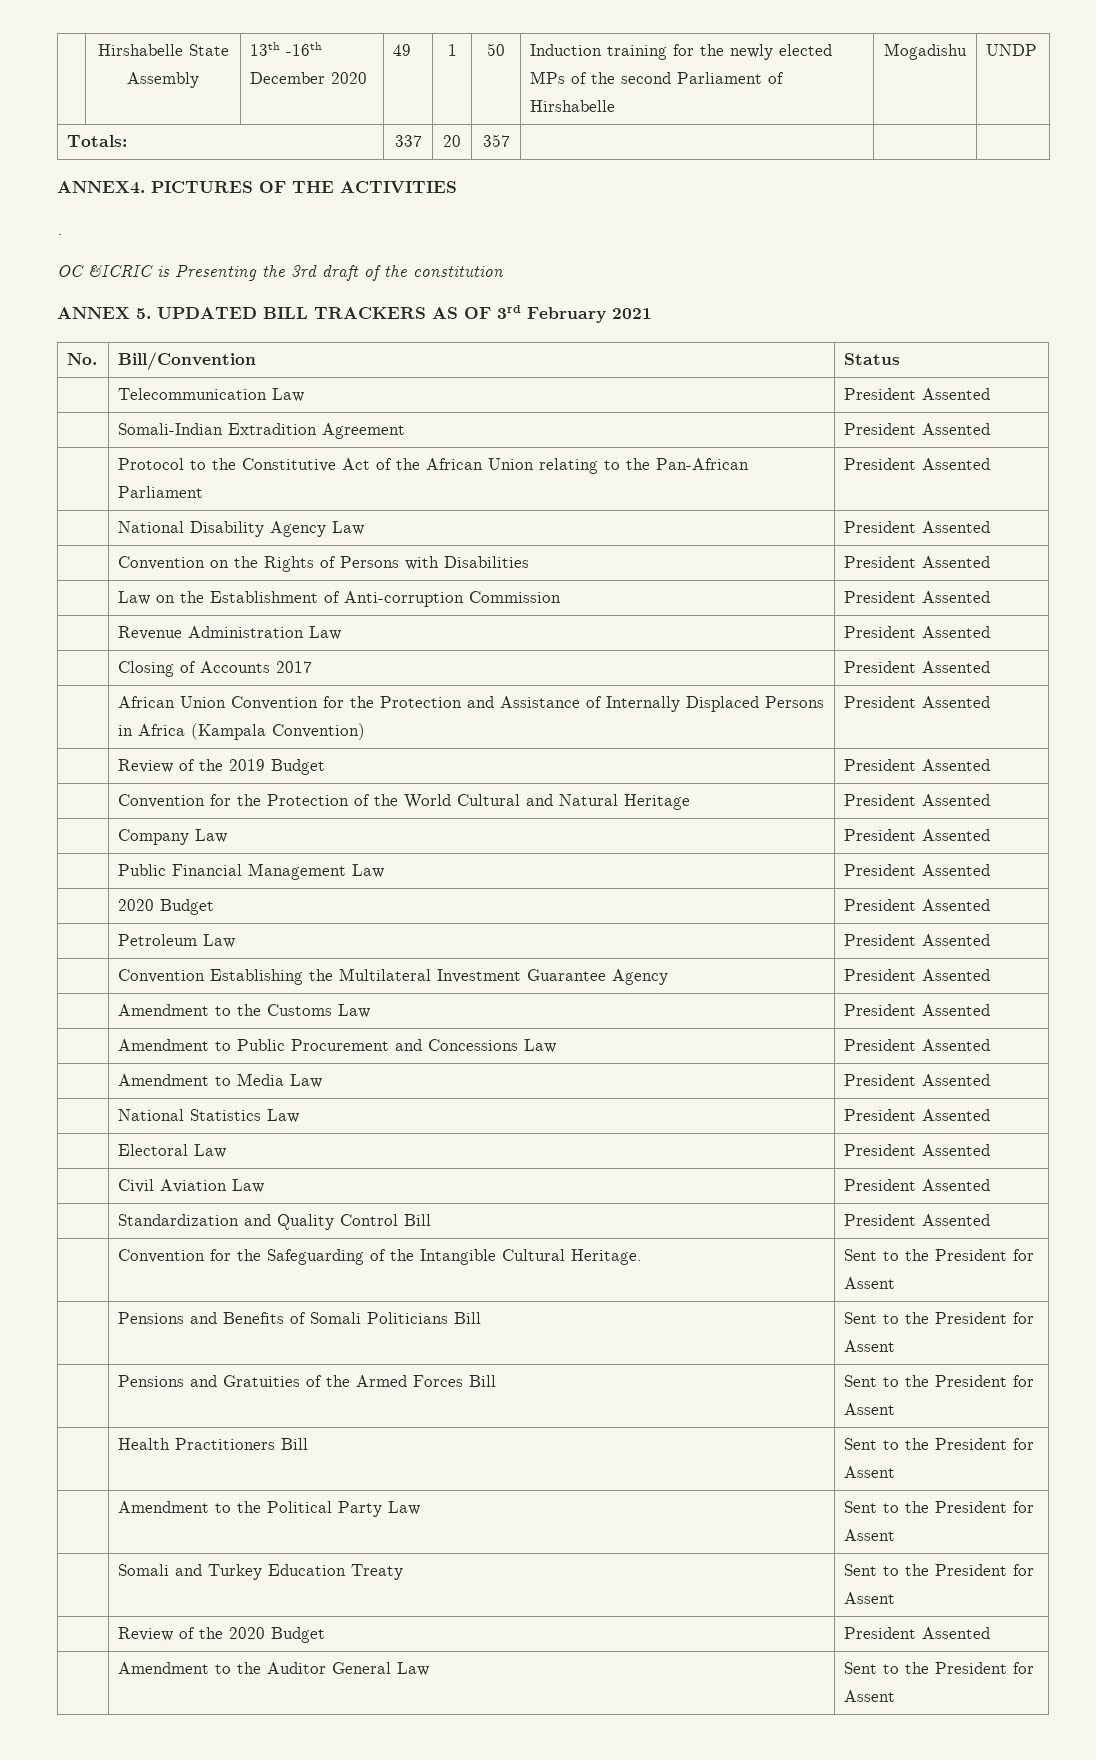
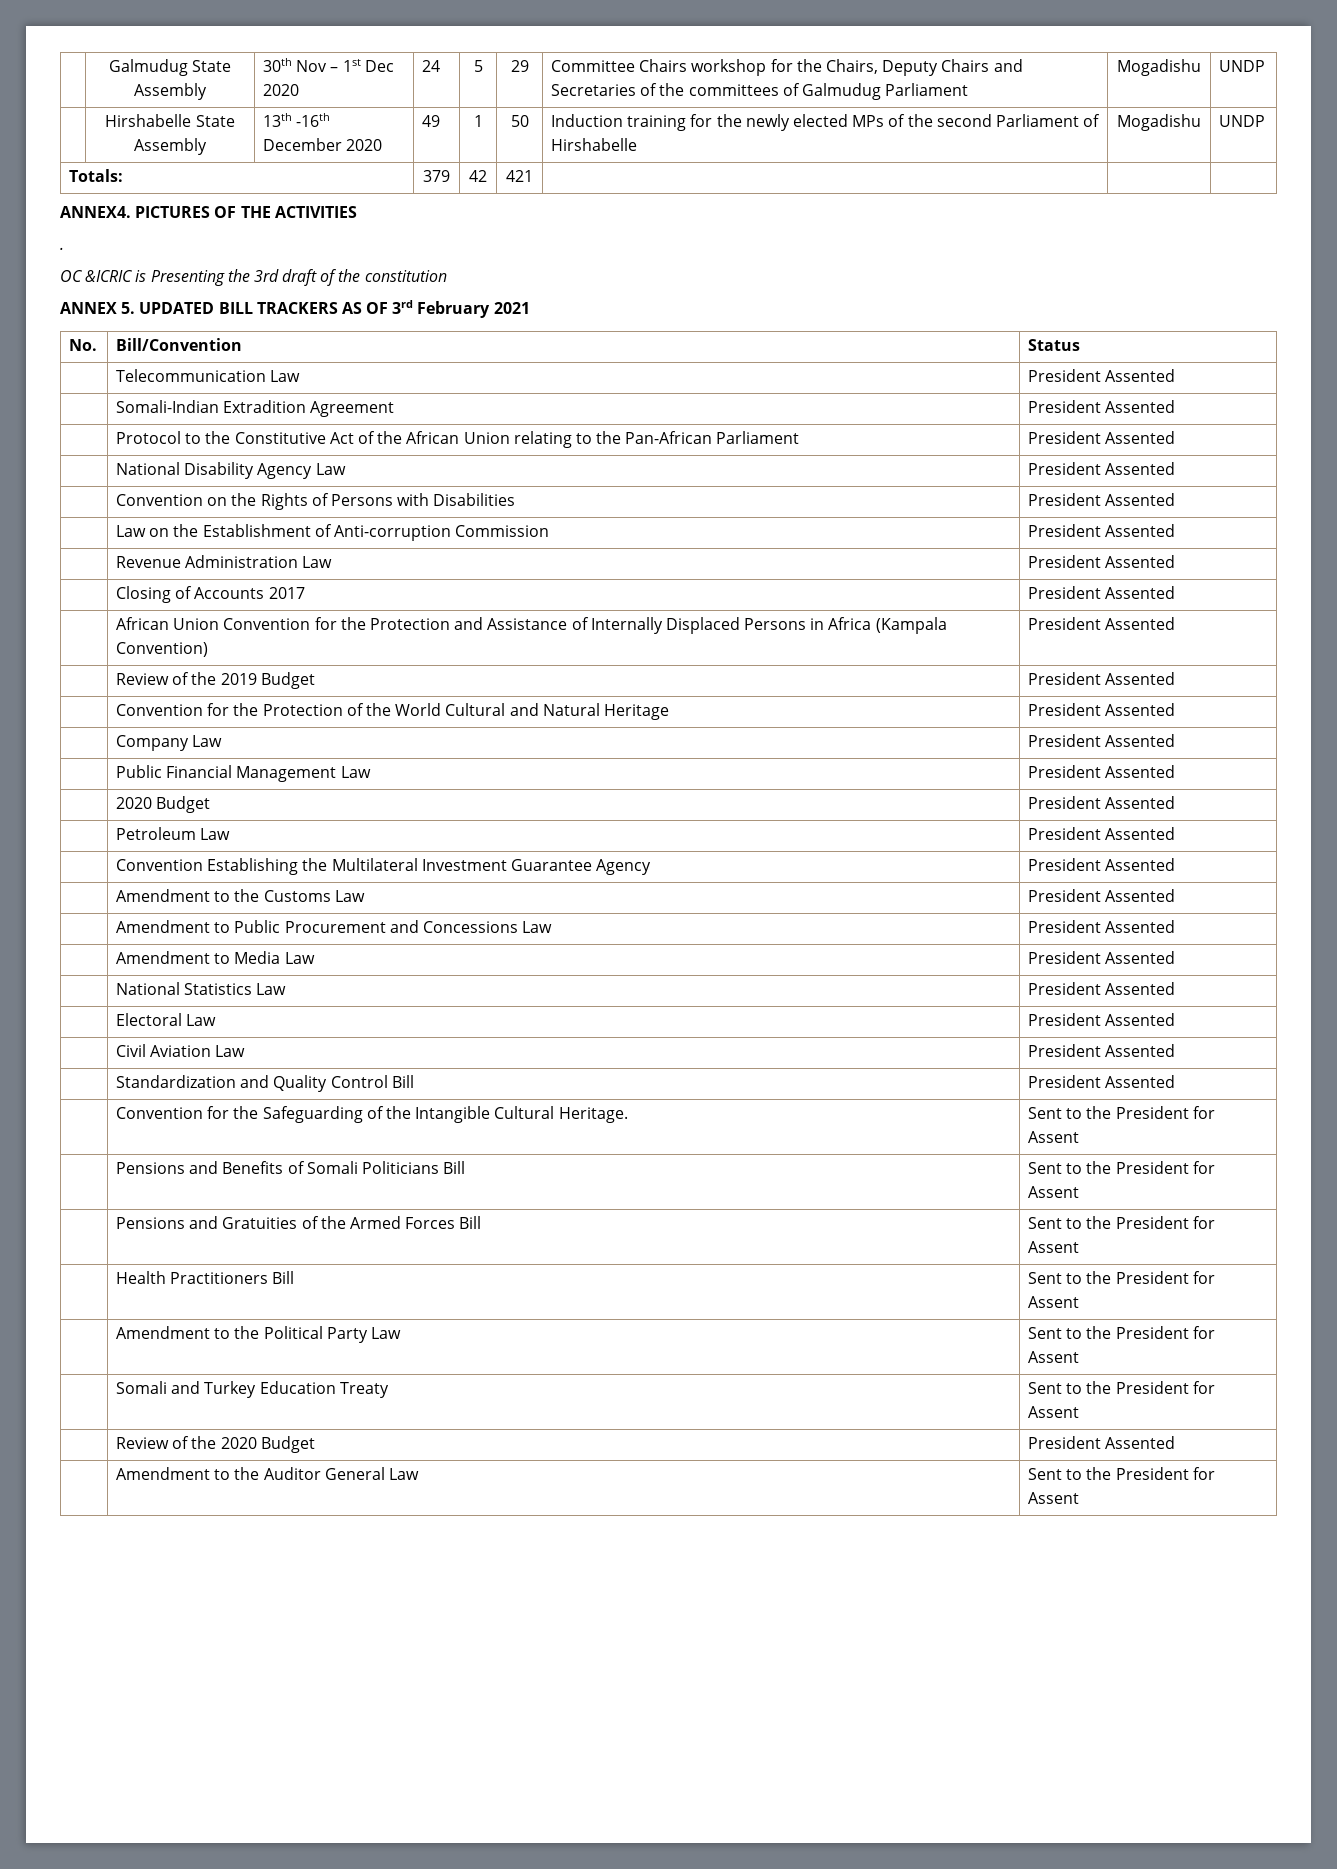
+ | Galmudug State Assembly | 30th Nov – 1st Dec 2020 | 24 | 5 | 29 | Committee Chairs workshop for the Chairs, Deputy Chairs and Secretaries of the committees of Galmudug Parliament | Mogadishu | UNDP
- Totals: | 337 | 20 | 357 | | |
+ Totals: | 379 | 42 | 421 | | |

